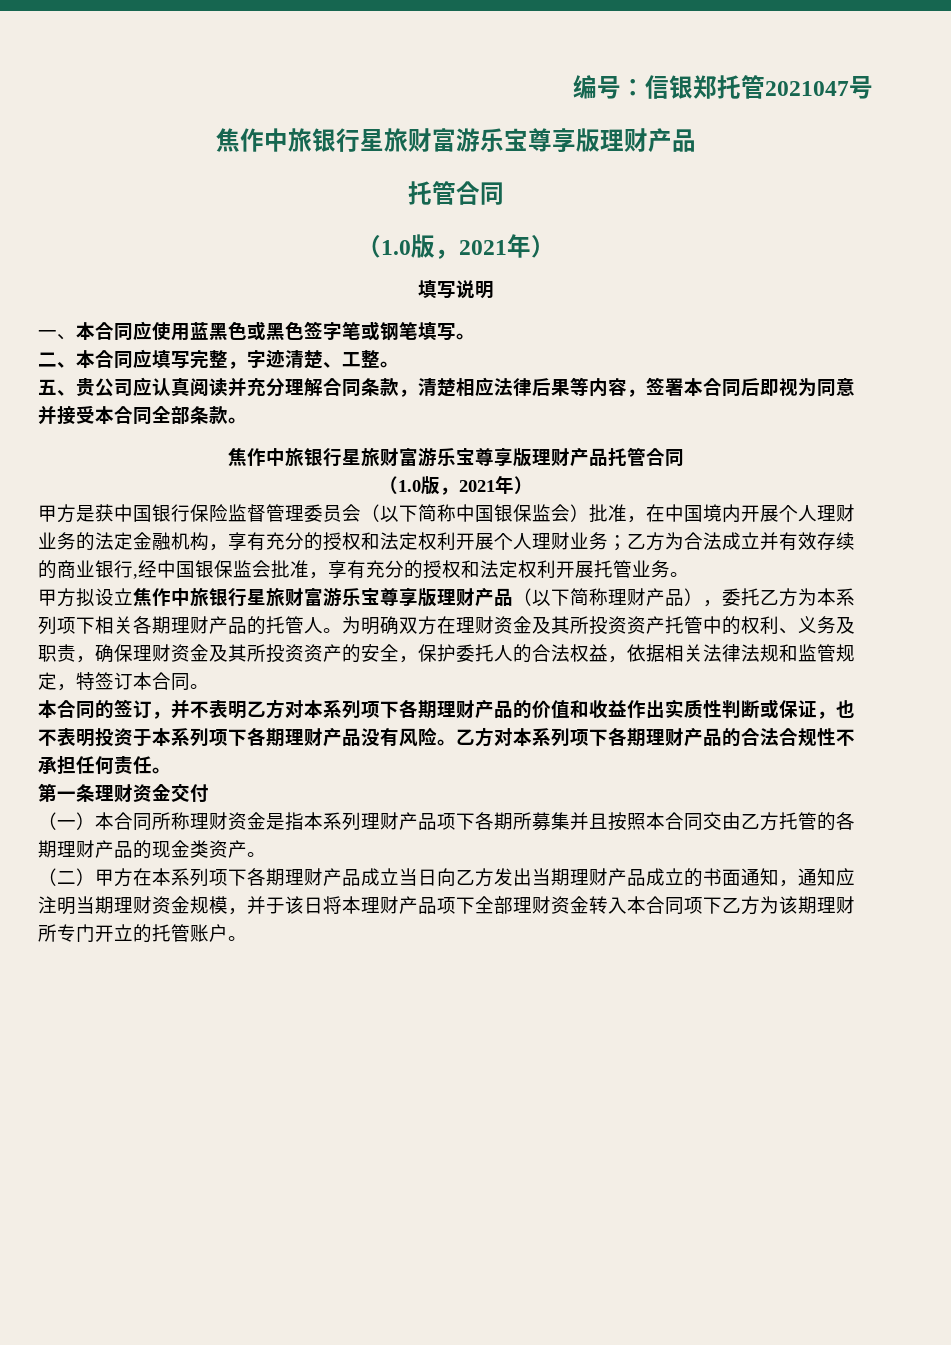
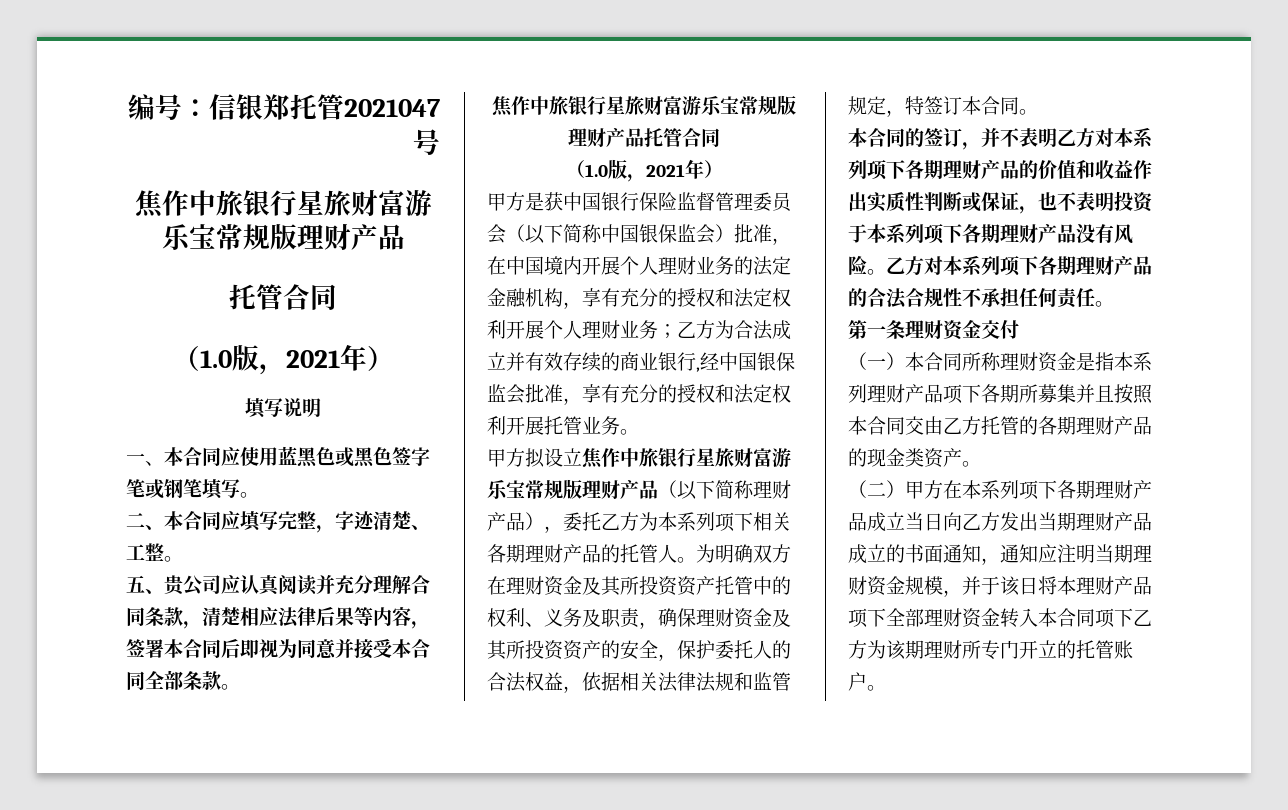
  编号：信银郑托管2021047号
- 焦作中旅银行星旅财富游乐宝尊享版理财产品
+ 焦作中旅银行星旅财富游乐宝常规版理财产品
- 焦作中旅银行星旅财富游乐宝尊享版理财产品托管合同
+ 焦作中旅银行星旅财富游乐宝常规版理财产品托管合同
- 甲方拟设立焦作中旅银行星旅财富游乐宝尊享版理财产品（以下简称理财产品），委托乙方为本系列项下相关各期理财产品的托管人。
+ 甲方拟设立焦作中旅银行星旅财富游乐宝常规版理财产品（以下简称理财产品），委托乙方为本系列项下相关各期理财产品的托管人。

